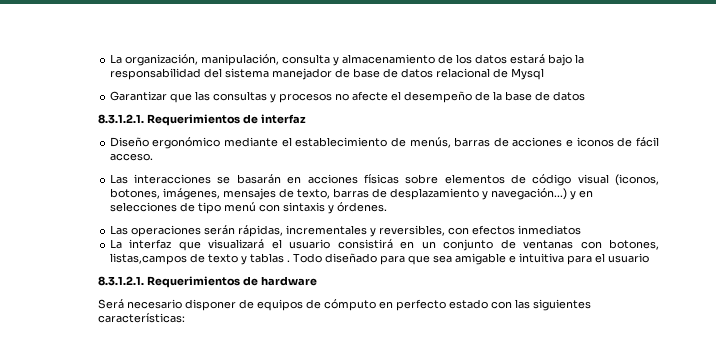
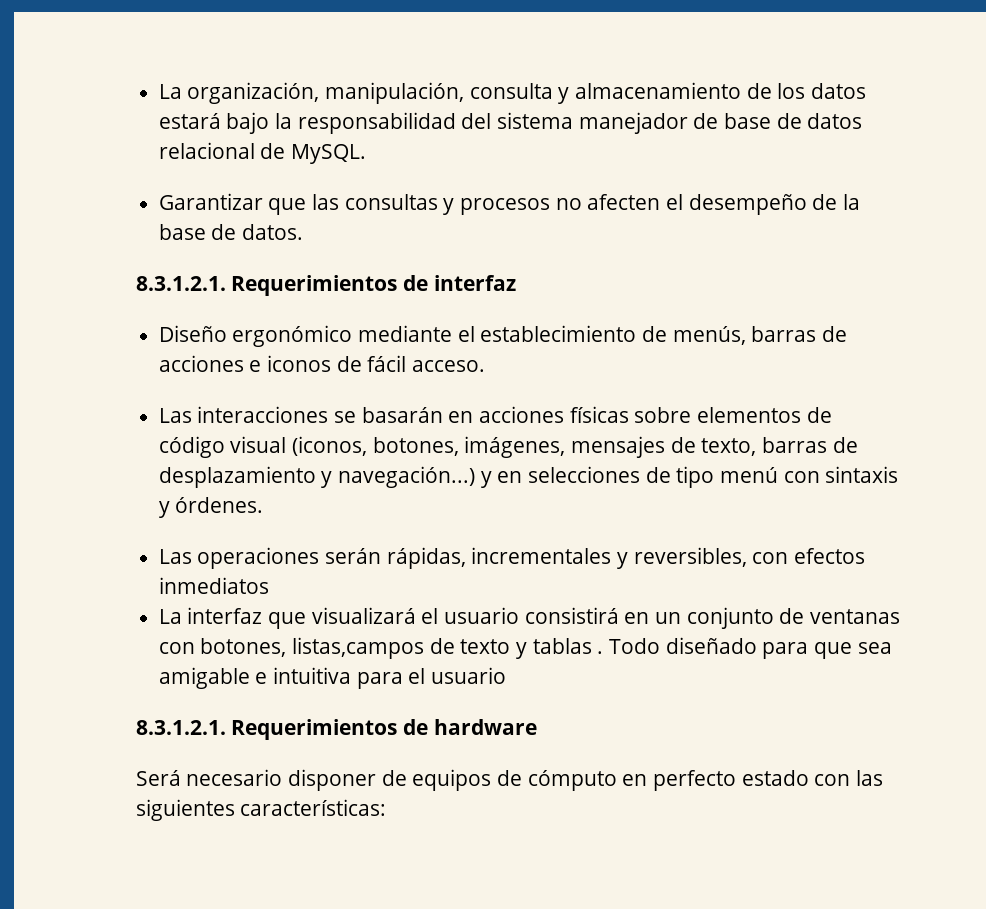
- La organización, manipulación, consulta y almacenamiento de los datos estará bajo la responsabilidad del sistema manejador de base de datos relacional de Mysql
+ La organización, manipulación, consulta y almacenamiento de los datos estará bajo la responsabilidad del sistema manejador de base de datos relacional de MySQL.
- Garantizar que las consultas y procesos no afecte el desempeño de la base de datos
+ Garantizar que las consultas y procesos no afecten el desempeño de la base de datos.

